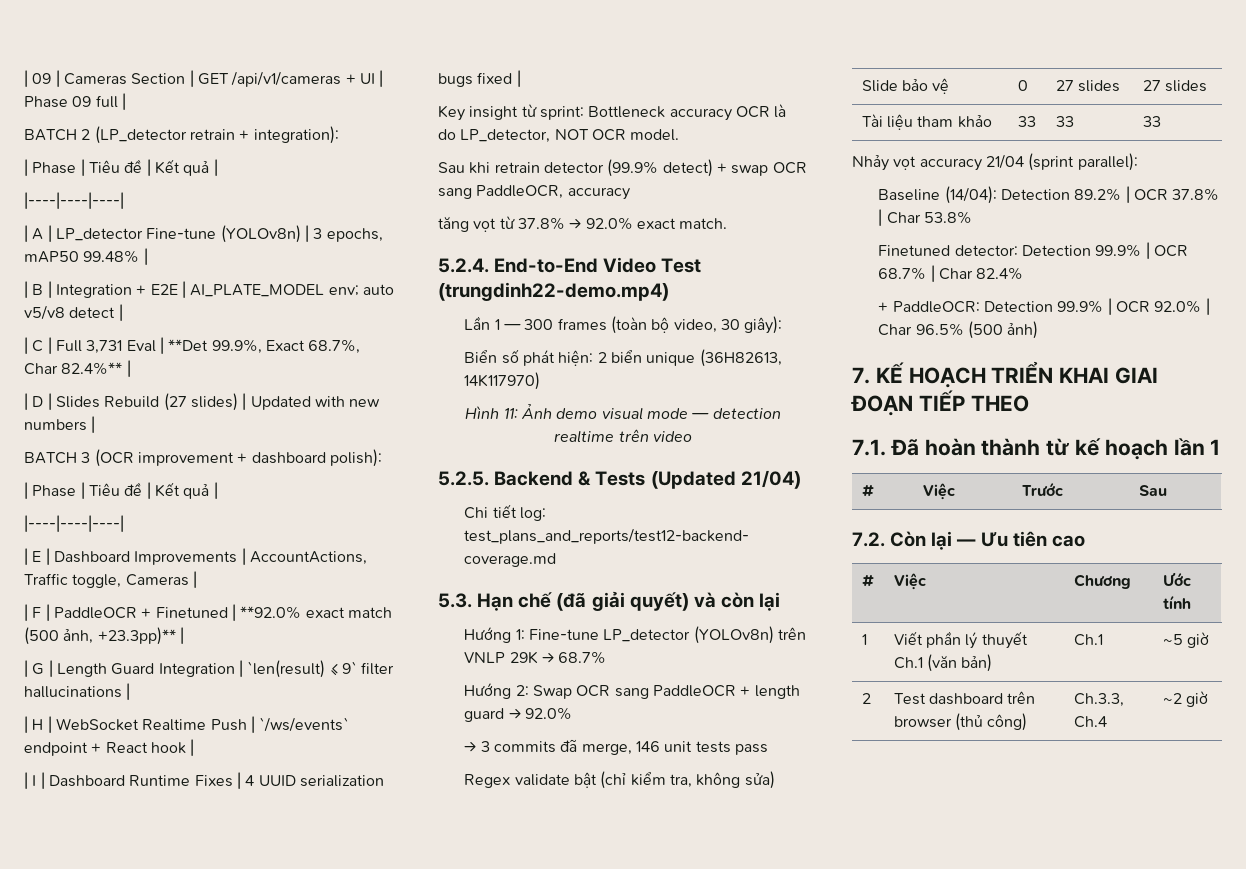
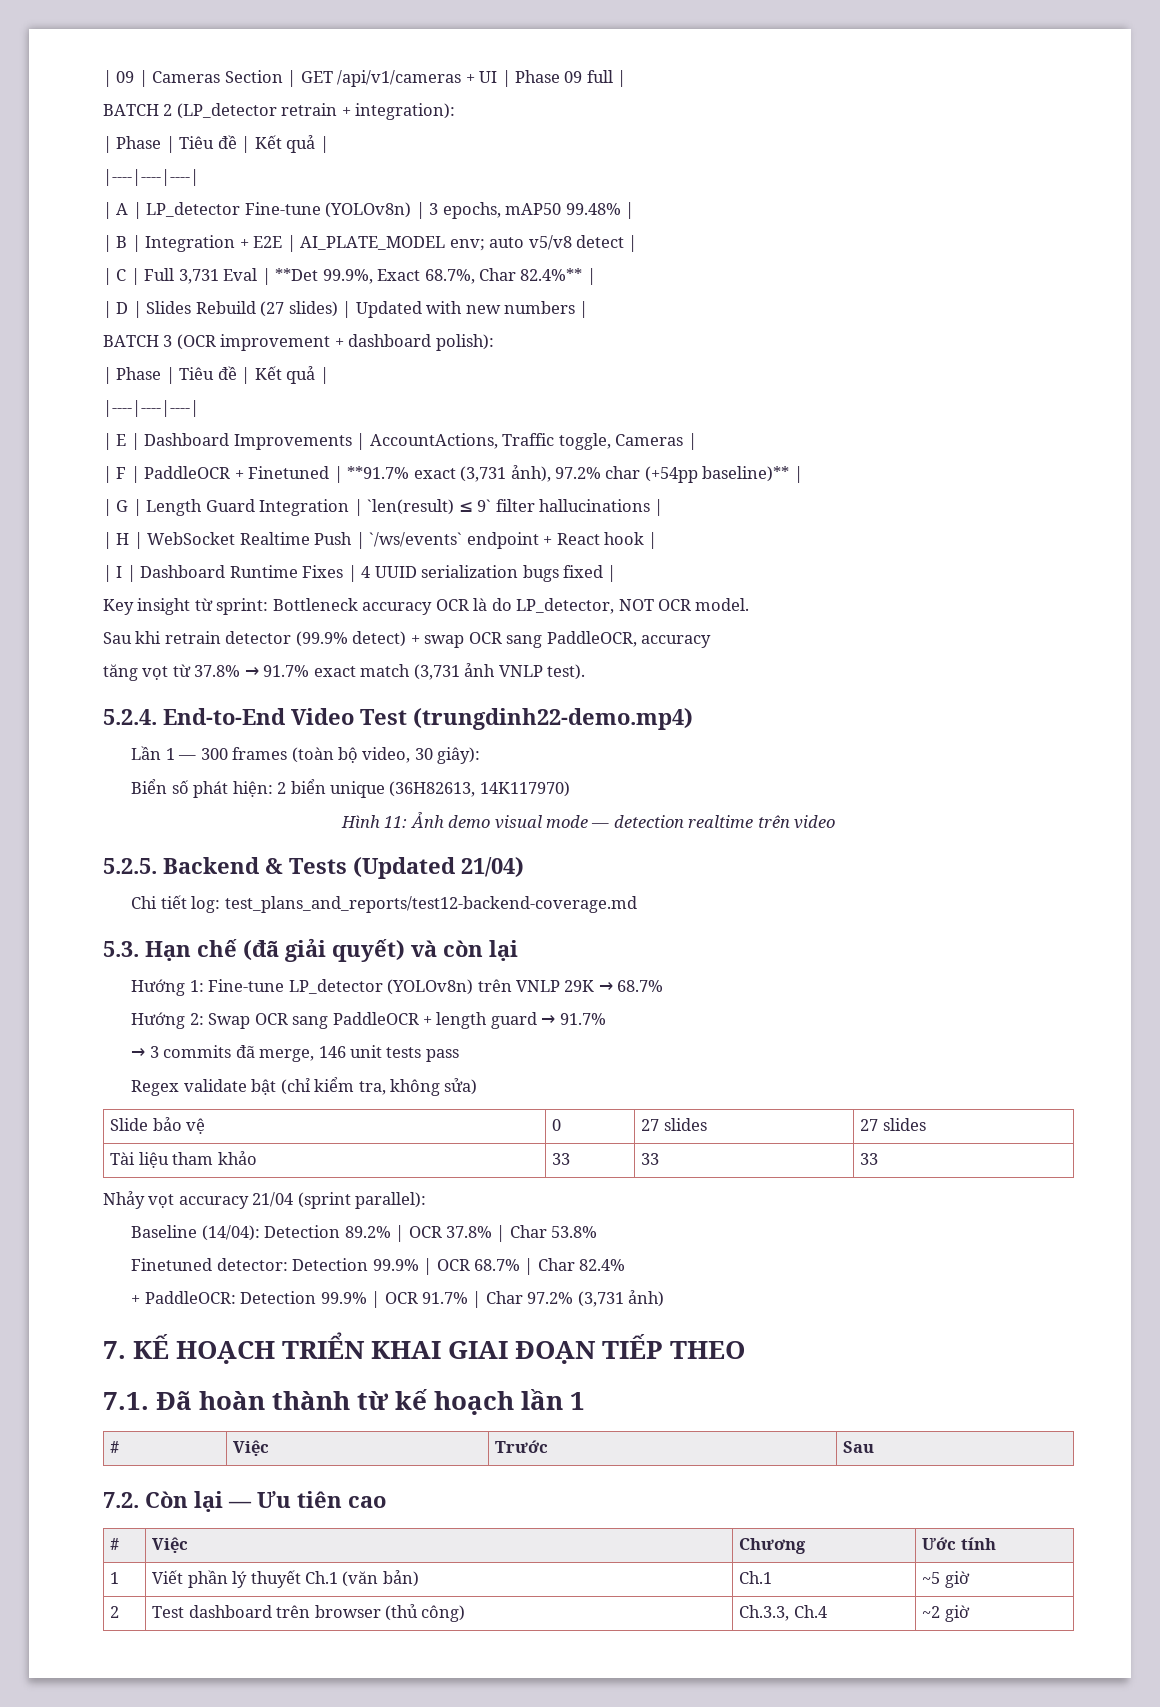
- | F | PaddleOCR + Finetuned | **92.0% exact match (500 ảnh, +23.3pp)** |
+ | F | PaddleOCR + Finetuned | **91.7% exact (3,731 ảnh), 97.2% char (+54pp baseline)** |
- tăng vọt từ 37.8% → 92.0% exact match.
+ tăng vọt từ 37.8% → 91.7% exact match (3,731 ảnh VNLP test).
- Hướng 2: Swap OCR sang PaddleOCR + length guard → 92.0%
+ Hướng 2: Swap OCR sang PaddleOCR + length guard → 91.7%
- + PaddleOCR: Detection 99.9% | OCR 92.0% | Char 96.5% (500 ảnh)
+ + PaddleOCR: Detection 99.9% | OCR 91.7% | Char 97.2% (3,731 ảnh)

